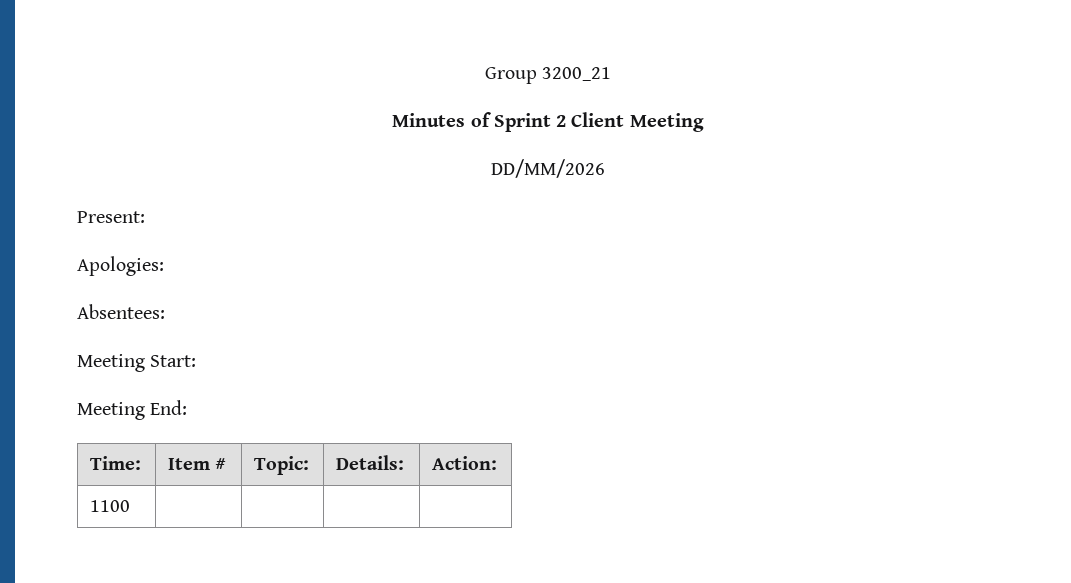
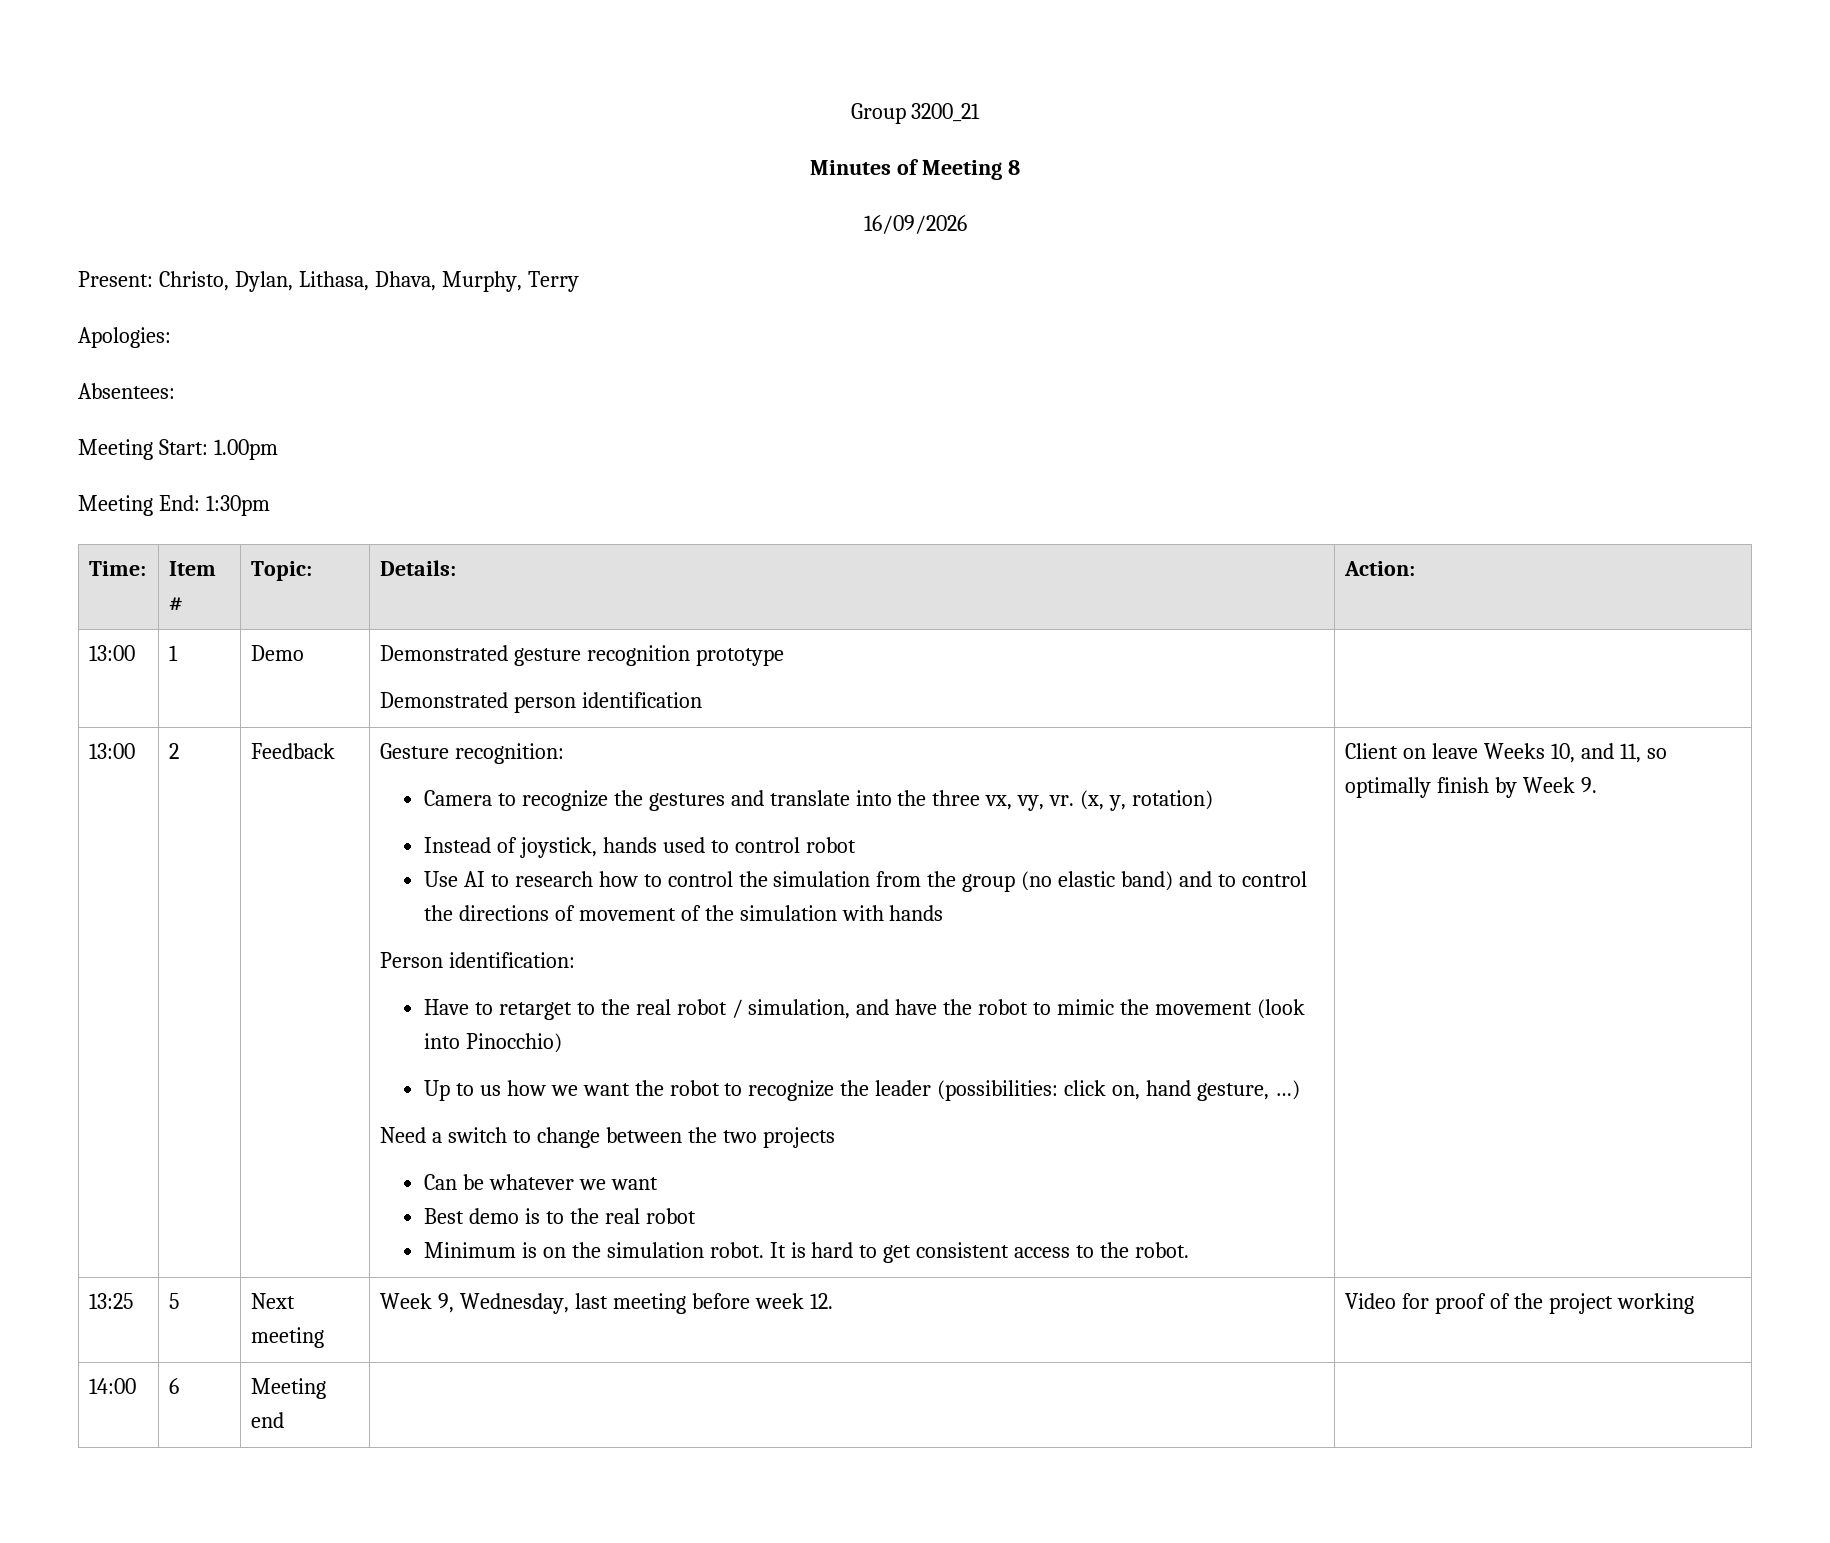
- Minutes of Sprint 2 Client Meeting
- DD/MM/2026
+ Minutes of Meeting 8
+ 16/09/2026
- Present:
+ Present: Christo, Dylan, Lithasa, Dhava, Murphy, Terry
- Meeting Start:
+ Meeting Start: 1.00pm
- Meeting End:
+ Meeting End: 1:30pm
- 1100 | | | |
+ 13:00 | 1 | Demo | Demonstrated gesture recognition prototype
+ Demonstrated person identification |
+ 13:00 | 2 | Feedback | Gesture recognition:
+ Camera to recognize the gestures and translate into the three vx, vy, vr. (x, y, rotation)
+ Instead of joystick, hands used to control robot
+ Use AI to research how to control the simulation from the group (no elastic band) and to control the directions of movement of the simulation with hands
+ Person identification:
+ Have to retarget to the real robot / simulation, and have the robot to mimic the movement (look into Pinocchio)
+ Up to us how we want the robot to recognize the leader (possibilities: click on, hand gesture, …)
+ Need a switch to change between the two projects
+ Can be whatever we want
+ Best demo is to the real robot
+ Minimum is on the simulation robot. It is hard to get consistent access to the robot. | Client on leave Weeks 10, and 11, so optimally finish by Week 9.
+ 13:25 | 5 | Next meeting | Week 9, Wednesday, last meeting before week 12. | Video for proof of the project working
+ 14:00 | 6 | Meeting end | |

